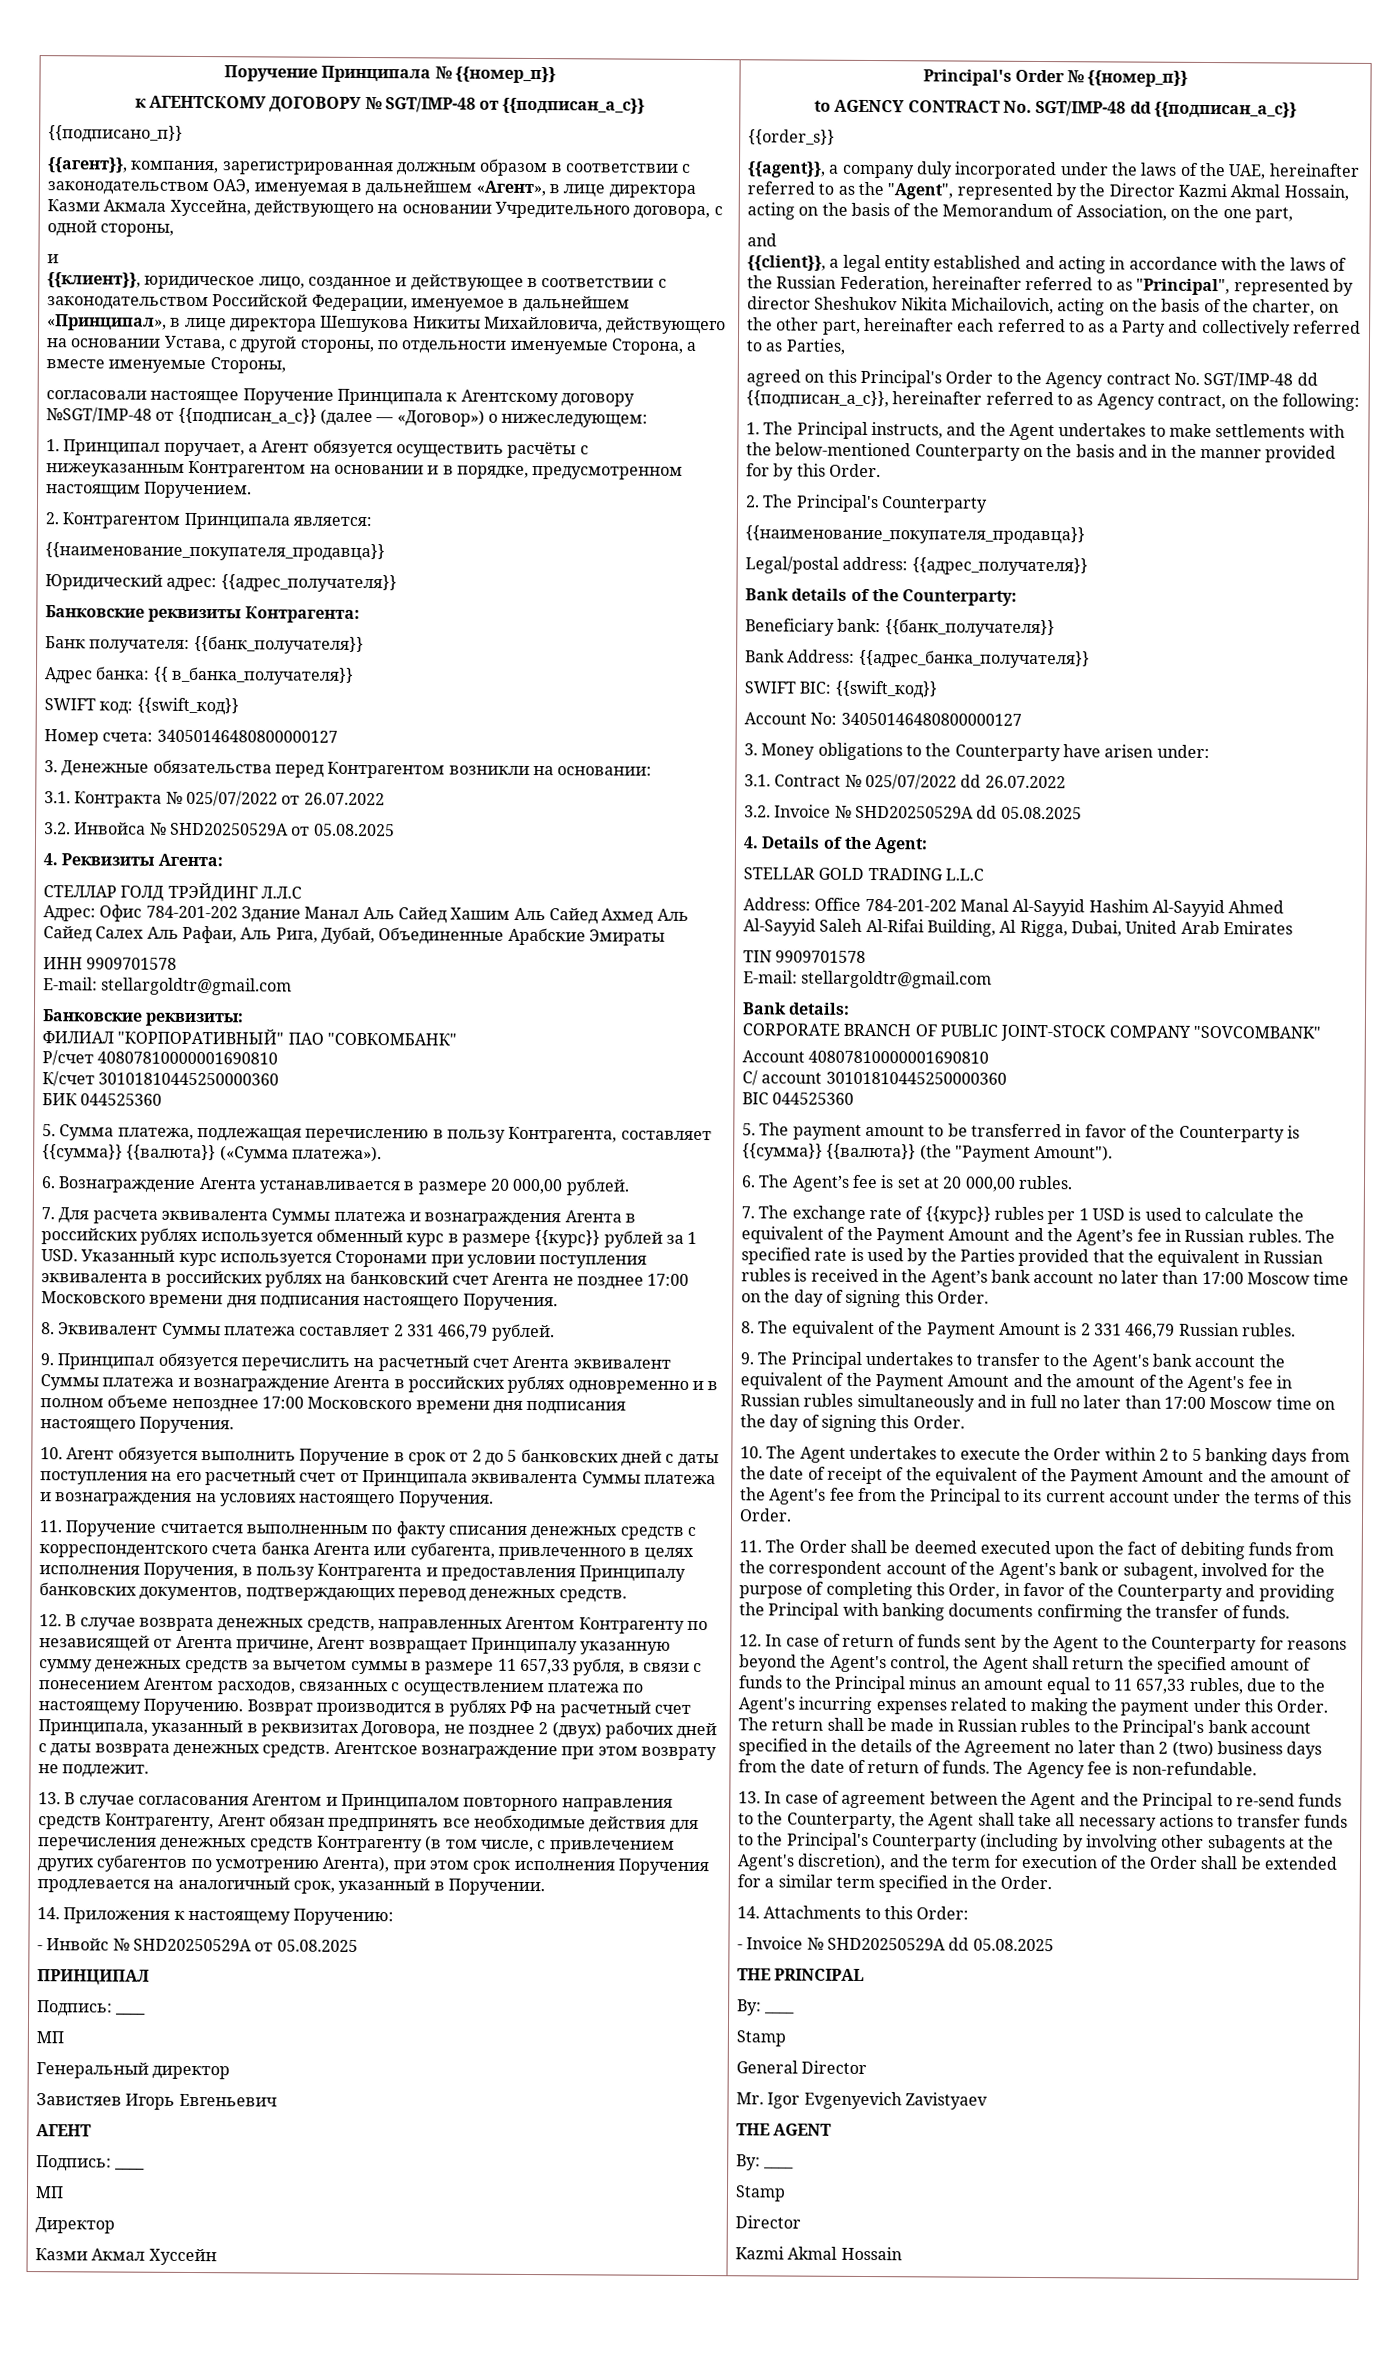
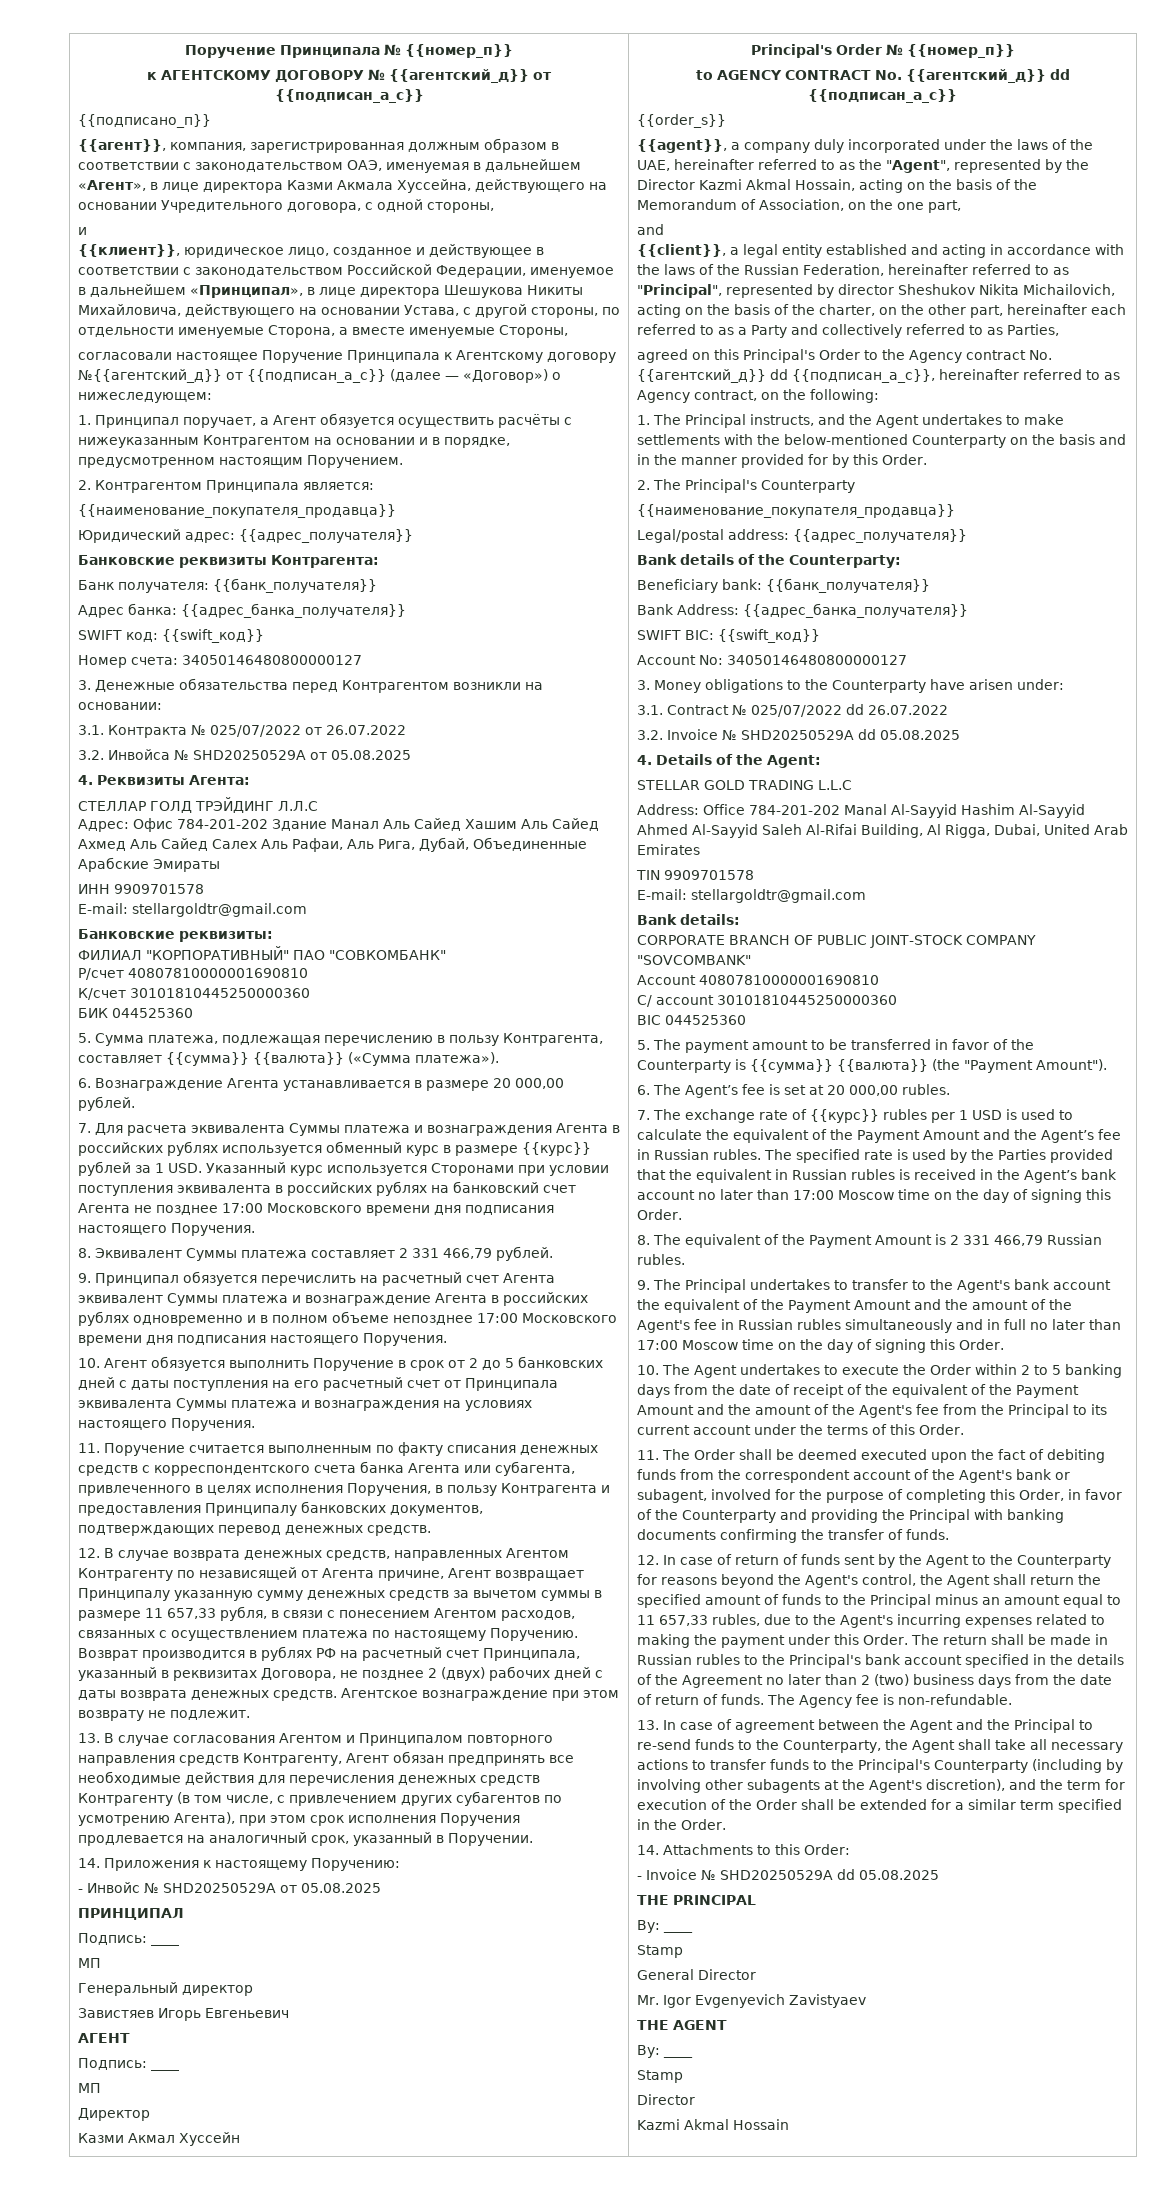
- к АГЕНТСКОМУ ДОГОВОРУ № SGT/IMP-48 от {{подписан_а_с}}
+ к АГЕНТСКОМУ ДОГОВОРУ № {{агентский_д}} от {{подписан_а_с}}
- согласовали настоящее Поручение Принципала к Агентскому договору №SGT/IMP-48 от {{подписан_а_с}} (далее — «Договор») о нижеследующем:
+ согласовали настоящее Поручение Принципала к Агентскому договору №{{агентский_д}} от {{подписан_а_с}} (далее — «Договор») о нижеследующем:
- Адрес банка: {{ в_банка_получателя}}
+ Адрес банка: {{адрес_банка_получателя}}
- to AGENCY CONTRACT No. SGT/IMP-48 dd {{подписан_а_с}}
+ to AGENCY CONTRACT No. {{агентский_д}} dd {{подписан_а_с}}
- agreed on this Principal's Order to the Agency contract No. SGT/IMP-48 dd {{подписан_а_с}}, hereinafter referred to as Agency contract, on the following:
+ agreed on this Principal's Order to the Agency contract No. {{агентский_д}} dd {{подписан_а_с}}, hereinafter referred to as Agency contract, on the following:

